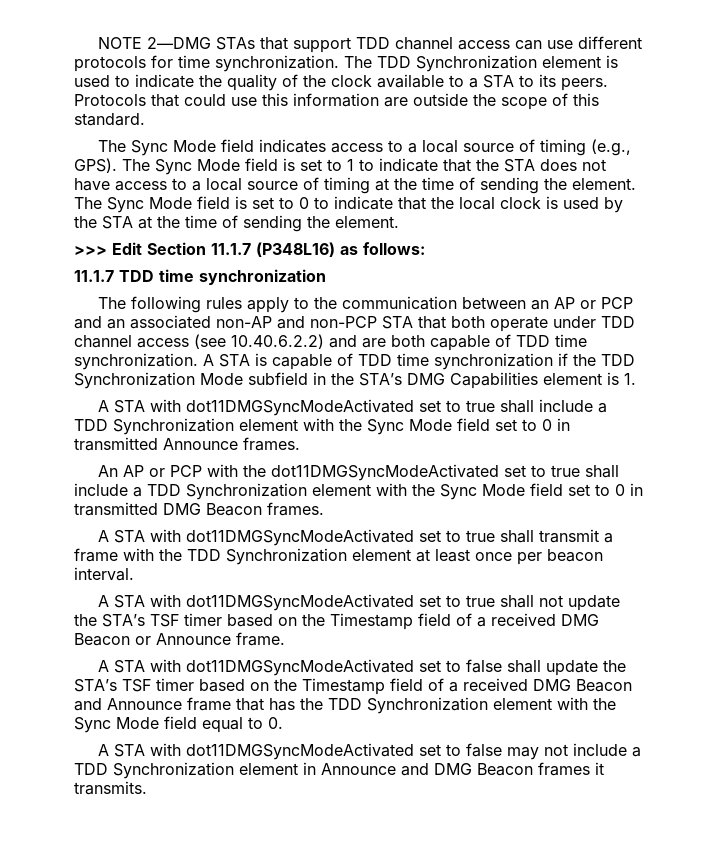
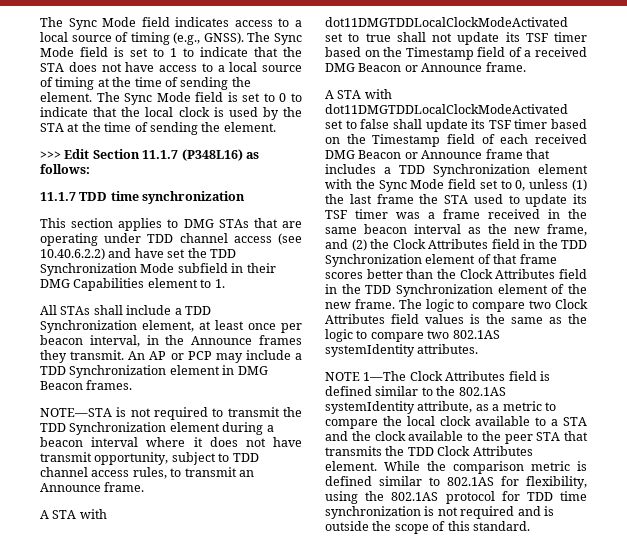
- NOTE 2—DMG STAs that support TDD channel access can use different protocols for time synchronization. The TDD Synchronization element is used to indicate the quality of the clock available to a STA to its peers. Protocols that could use this information are outside the scope of this standard.
- The Sync Mode field indicates access to a local source of timing (e.g., GPS).
+ The Sync Mode field indicates access to a local source of timing (e.g., GNSS).
- The following rules apply to the communication between an AP or PCP and an associated non-AP and non-PCP STA that both operate under TDD channel access (see 10.40.6.2.2) and are both capable of TDD time synchronization. A STA is capable of TDD time synchronization if the TDD Synchronization Mode subfield in the STA’s DMG Capabilities element is 1.
+ This section applies to DMG STAs that are operating under TDD channel access (see 10.40.6.2.2) and have set the TDD Synchronization Mode subfield in their DMG Capabilities element to 1.
- A STA with dot11DMGSyncModeActivated set to true shall include a TDD Synchronization element with the Sync Mode field set to 0 in transmitted Announce frames.
- An AP or PCP with the dot11DMGSyncModeActivated set to true shall include a TDD Synchronization element with the Sync Mode field set to 0 in transmitted DMG Beacon frames.
- A STA with dot11DMGSyncModeActivated set to true shall transmit a frame with the TDD Synchronization element at least once per beacon interval.
- A STA with dot11DMGSyncModeActivated set to true shall not update the STA’s TSF timer based on the Timestamp field of a received DMG Beacon or Announce frame.
+ All STAs shall include a TDD Synchronization element, at least once per beacon interval, in the Announce frames they transmit. An AP or PCP may include a TDD Synchronization element in DMG Beacon frames.
+ NOTE—STA is not required to transmit the TDD Synchronization element during a beacon interval where it does not have transmit opportunity, subject to TDD channel access rules, to transmit an Announce frame.
+ A STA with dot11DMGTDDLocalClockModeActivated set to true shall not update its TSF timer based on the Timestamp field of a received DMG Beacon or Announce frame.
- A STA with dot11DMGSyncModeActivated set to false shall update the STA’s TSF timer based on the Timestamp field of a received DMG Beacon and Announce frame that has the TDD Synchronization element with the Sync Mode field equal to 0.
- A STA with dot11DMGSyncModeActivated set to false may not include a TDD Synchronization element in Announce and DMG Beacon frames it transmits.
+ A STA with dot11DMGTDDLocalClockModeActivated set to false shall update its TSF timer based on the Timestamp field of each received DMG Beacon or Announce frame that includes a TDD Synchronization element with the Sync Mode field set to 0, unless (1) the last frame the STA used to update its TSF timer was a frame received in the same beacon interval as the new frame, and (2) the Clock Attributes field in the TDD Synchronization element of that frame scores better than the Clock Attributes field in the TDD Synchronization element of the new frame. The logic to compare two Clock Attributes field values is the same as the logic to compare two 802.1AS systemIdentity attributes.
+ NOTE 1—The Clock Attributes field is defined similar to the 802.1AS systemIdentity attribute, as a metric to compare the local clock available to a STA and the clock available to the peer STA that transmits the TDD Clock Attributes element. While the comparison metric is defined similar to 802.1AS for flexibility, using the 802.1AS protocol for TDD time synchronization is not required and is outside the scope of this standard.

